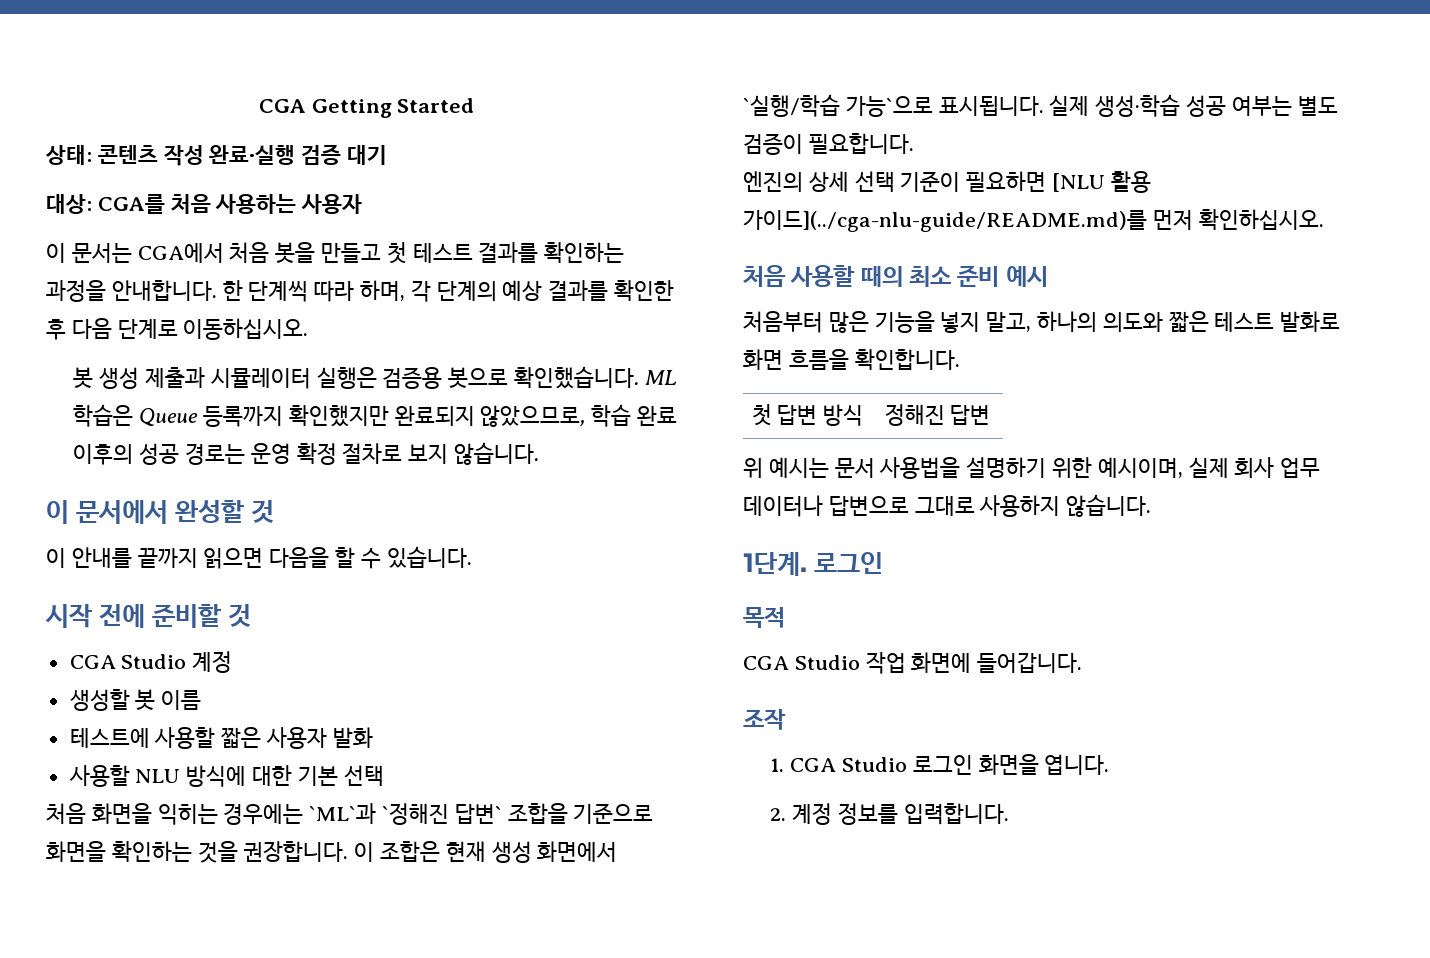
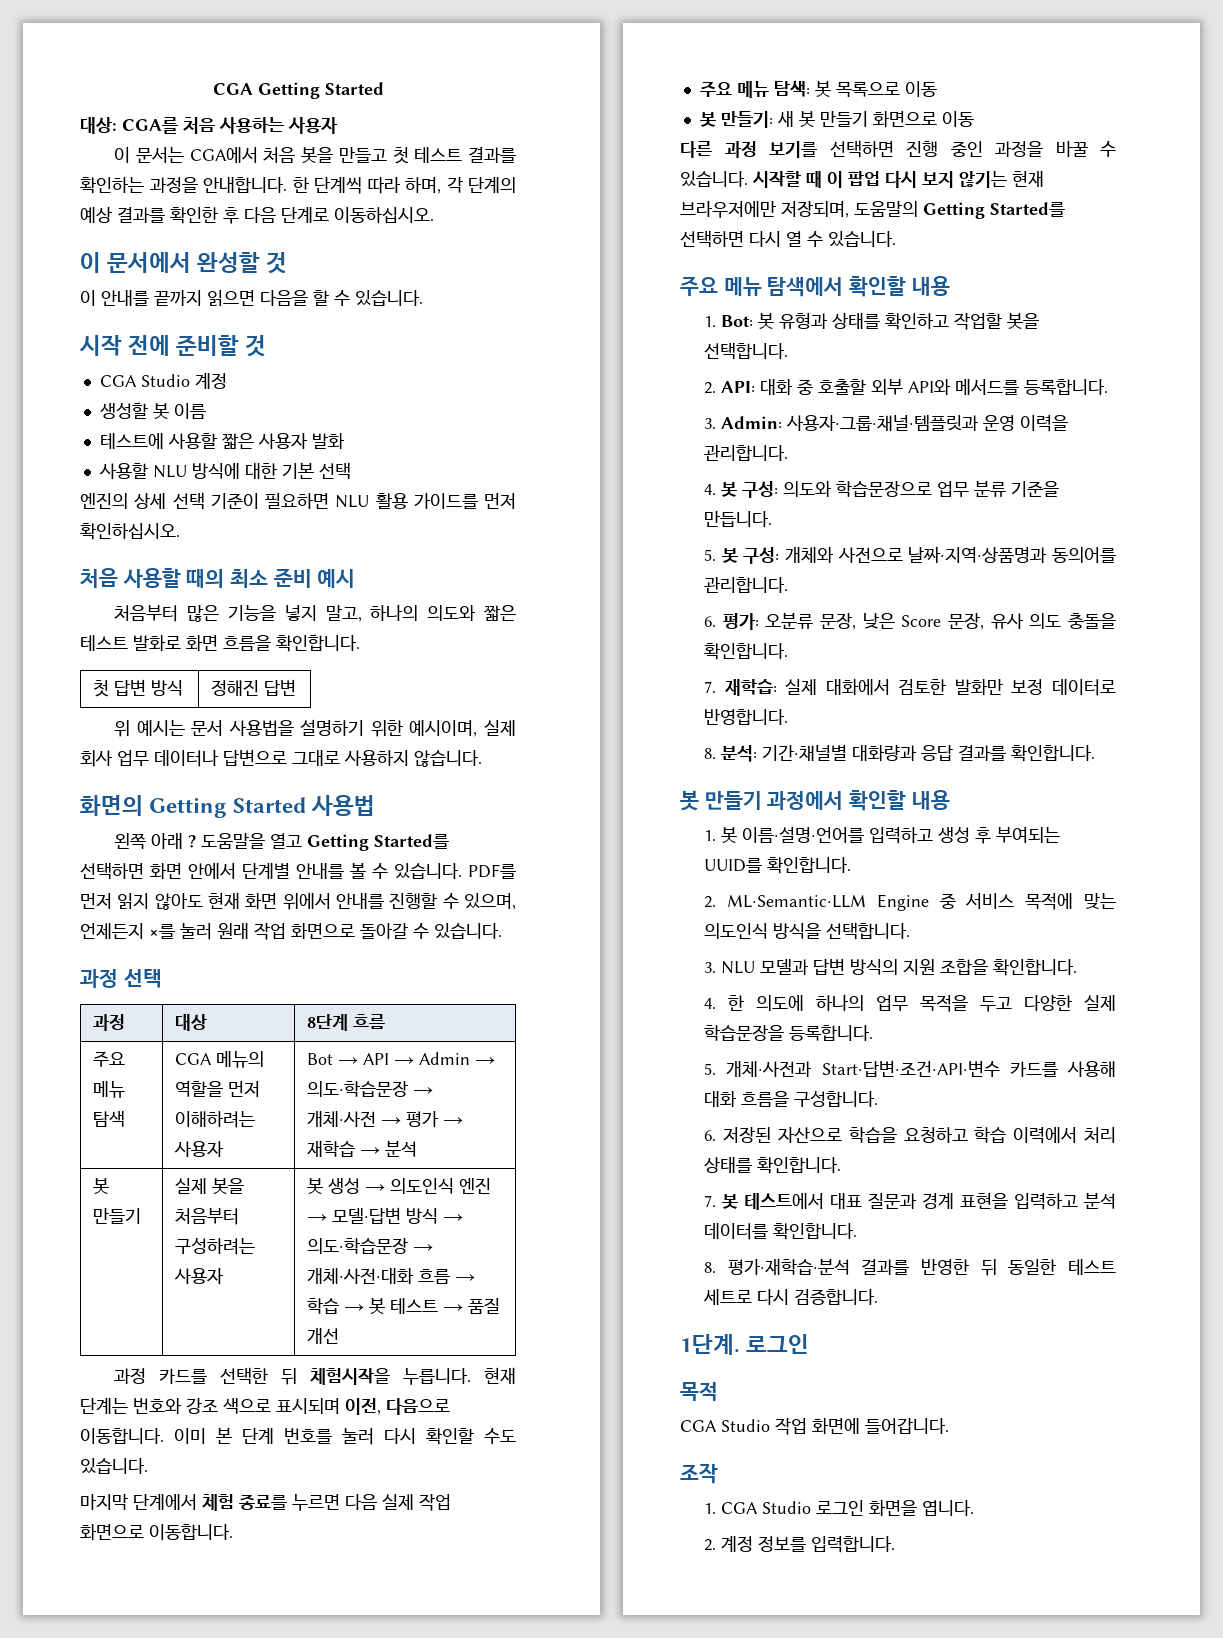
- 상태: 콘텐츠 작성 완료·실행 검증 대기
- 봇 생성 제출과 시뮬레이터 실행은 검증용 봇으로 확인했습니다. ML 학습은 Queue 등록까지 확인했지만 완료되지 않았으므로, 학습 완료 이후의 성공 경로는 운영 확정 절차로 보지 않습니다.
- 처음 화면을 익히는 경우에는 `ML`과 `정해진 답변` 조합을 기준으로 화면을 확인하는 것을 권장합니다. 이 조합은 현재 생성 화면에서 `실행/학습 가능`으로 표시됩니다. 실제 생성·학습 성공 여부는 별도 검증이 필요합니다.
- 엔진의 상세 선택 기준이 필요하면 [NLU 활용 가이드](../cga-nlu-guide/README.md)를 먼저 확인하십시오.
+ 엔진의 상세 선택 기준이 필요하면 NLU 활용 가이드를 먼저 확인하십시오.
+ 화면의 Getting Started 사용법
+ 왼쪽 아래 ? 도움말을 열고 Getting Started를 선택하면 화면 안에서 단계별 안내를 볼 수 있습니다. PDF를 먼저 읽지 않아도 현재 화면 위에서 안내를 진행할 수 있으며, 언제든지 ×를 눌러 원래 작업 화면으로 돌아갈 수 있습니다.
+ 과정 선택
+ 과정 | 대상 | 8단계 흐름
+ 주요 메뉴 탐색 | CGA 메뉴의 역할을 먼저 이해하려는 사용자 | Bot → API → Admin → 의도·학습문장 → 개체·사전 → 평가 → 재학습 → 분석
+ 봇 만들기 | 실제 봇을 처음부터 구성하려는 사용자 | 봇 생성 → 의도인식 엔진 → 모델·답변 방식 → 의도·학습문장 → 개체·사전·대화 흐름 → 학습 → 봇 테스트 → 품질 개선
+ 과정 카드를 선택한 뒤 체험시작을 누릅니다. 현재 단계는 번호와 강조 색으로 표시되며 이전, 다음으로 이동합니다. 이미 본 단계 번호를 눌러 다시 확인할 수도 있습니다.
+ 마지막 단계에서 체험 종료를 누르면 다음 실제 작업 화면으로 이동합니다.
+ 주요 메뉴 탐색: 봇 목록으로 이동
+ 봇 만들기: 새 봇 만들기 화면으로 이동
+ 다른 과정 보기를 선택하면 진행 중인 과정을 바꿀 수 있습니다. 시작할 때 이 팝업 다시 보지 않기는 현재 브라우저에만 저장되며, 도움말의 Getting Started를 선택하면 다시 열 수 있습니다.
+ 주요 메뉴 탐색에서 확인할 내용
+ 1. Bot: 봇 유형과 상태를 확인하고 작업할 봇을 선택합니다.
+ 2. API: 대화 중 호출할 외부 API와 메서드를 등록합니다.
+ 3. Admin: 사용자·그룹·채널·템플릿과 운영 이력을 관리합니다.
+ 4. 봇 구성: 의도와 학습문장으로 업무 분류 기준을 만듭니다.
+ 5. 봇 구성: 개체와 사전으로 날짜·지역·상품명과 동의어를 관리합니다.
+ 6. 평가: 오분류 문장, 낮은 Score 문장, 유사 의도 충돌을 확인합니다.
+ 7. 재학습: 실제 대화에서 검토한 발화만 보정 데이터로 반영합니다.
+ 8. 분석: 기간·채널별 대화량과 응답 결과를 확인합니다.
+ 봇 만들기 과정에서 확인할 내용
+ 1. 봇 이름·설명·언어를 입력하고 생성 후 부여되는 UUID를 확인합니다.
+ 2. ML·Semantic·LLM Engine 중 서비스 목적에 맞는 의도인식 방식을 선택합니다.
+ 3. NLU 모델과 답변 방식의 지원 조합을 확인합니다.
+ 4. 한 의도에 하나의 업무 목적을 두고 다양한 실제 학습문장을 등록합니다.
+ 5. 개체·사전과 Start·답변·조건·API·변수 카드를 사용해 대화 흐름을 구성합니다.
+ 6. 저장된 자산으로 학습을 요청하고 학습 이력에서 처리 상태를 확인합니다.
+ 7. 봇 테스트에서 대표 질문과 경계 표현을 입력하고 분석 데이터를 확인합니다.
+ 8. 평가·재학습·분석 결과를 반영한 뒤 동일한 테스트 세트로 다시 검증합니다.

